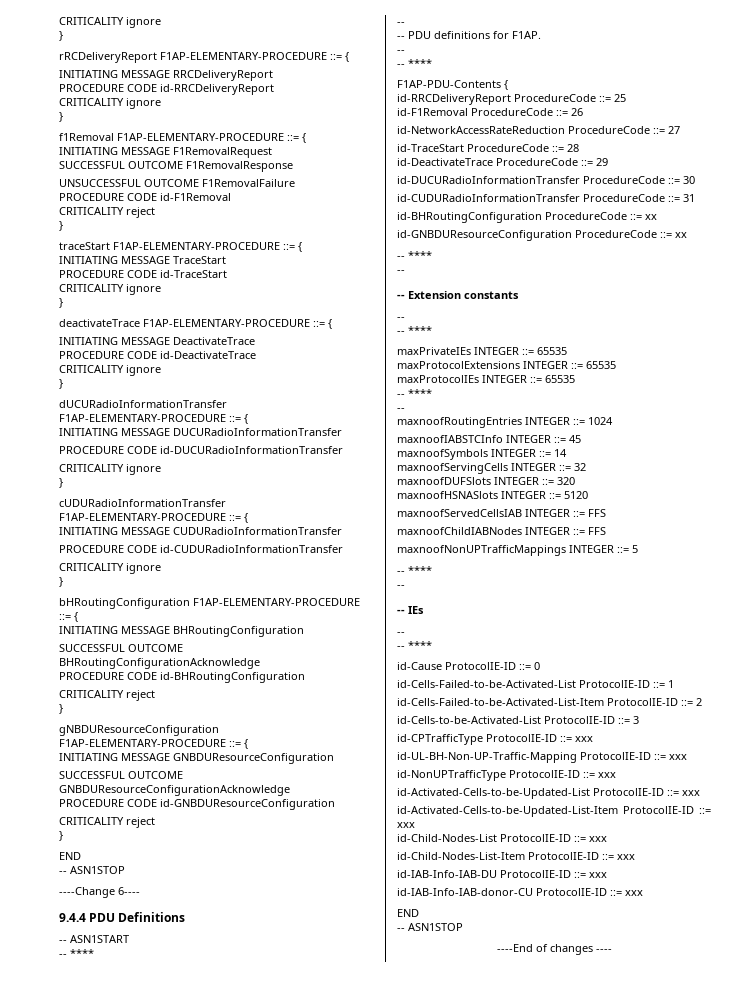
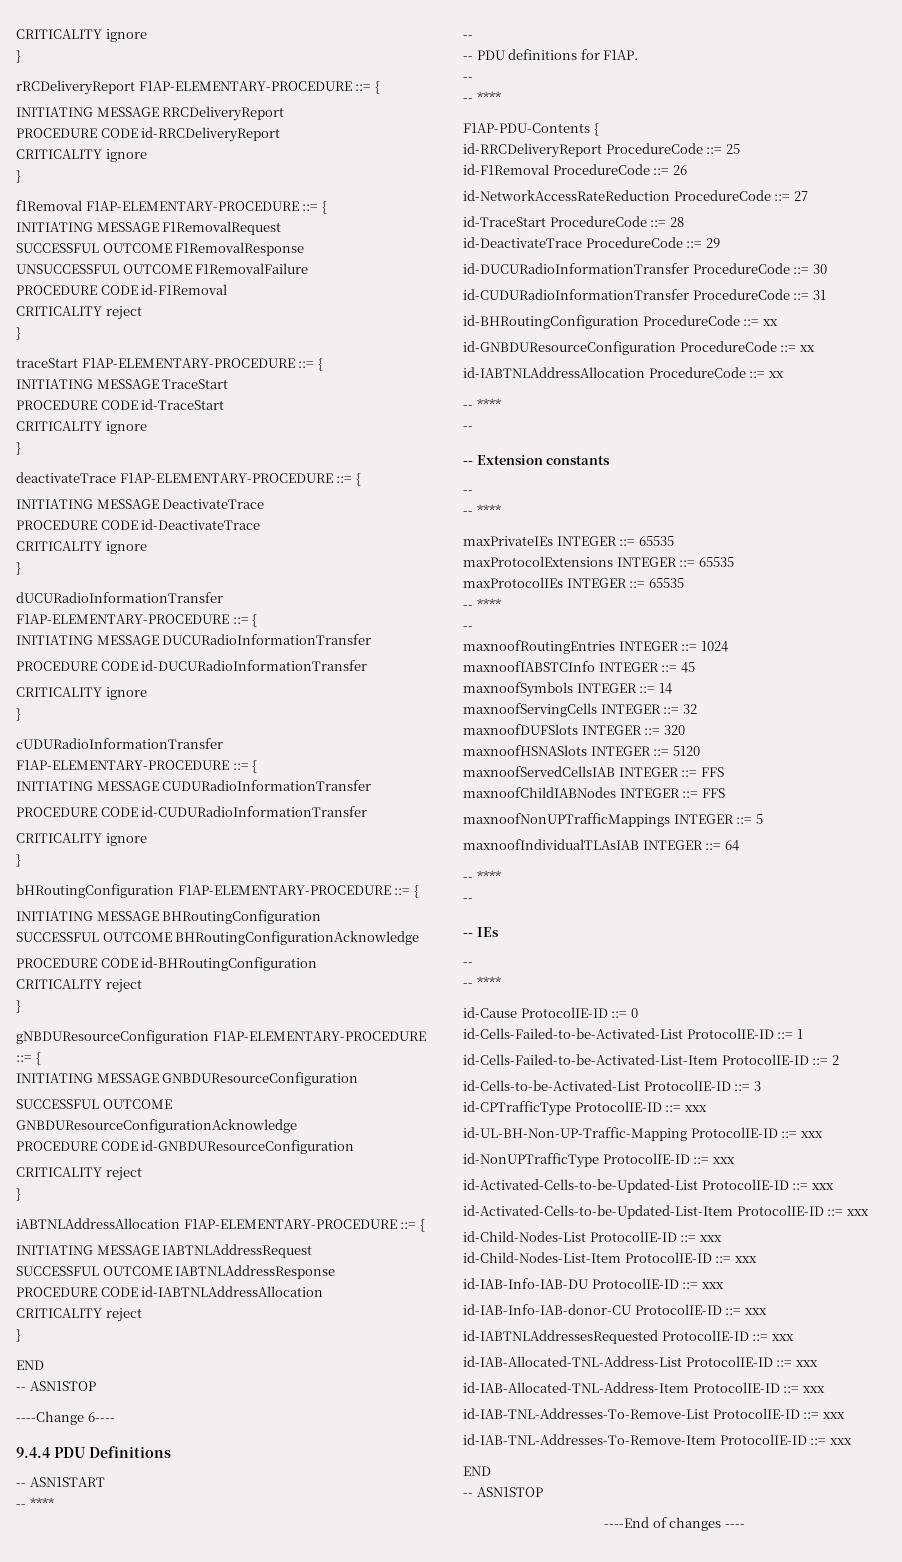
+ iABTNLAddressAllocation F1AP-ELEMENTARY-PROCEDURE ::= {
+ INITIATING MESSAGE IABTNLAddressRequest
+ SUCCESSFUL OUTCOME IABTNLAddressResponse
+ PROCEDURE CODE id-IABTNLAddressAllocation
+ CRITICALITY reject
+ }
+ id-IABTNLAddressAllocation ProcedureCode ::= xx
+ maxnoofIndividualTLAsIAB INTEGER ::= 64
+ id-IABTNLAddressesRequested ProtocolIE-ID ::= xxx
+ id-IAB-Allocated-TNL-Address-List ProtocolIE-ID ::= xxx
+ id-IAB-Allocated-TNL-Address-Item ProtocolIE-ID ::= xxx
+ id-IAB-TNL-Addresses-To-Remove-List ProtocolIE-ID ::= xxx
+ id-IAB-TNL-Addresses-To-Remove-Item ProtocolIE-ID ::= xxx

